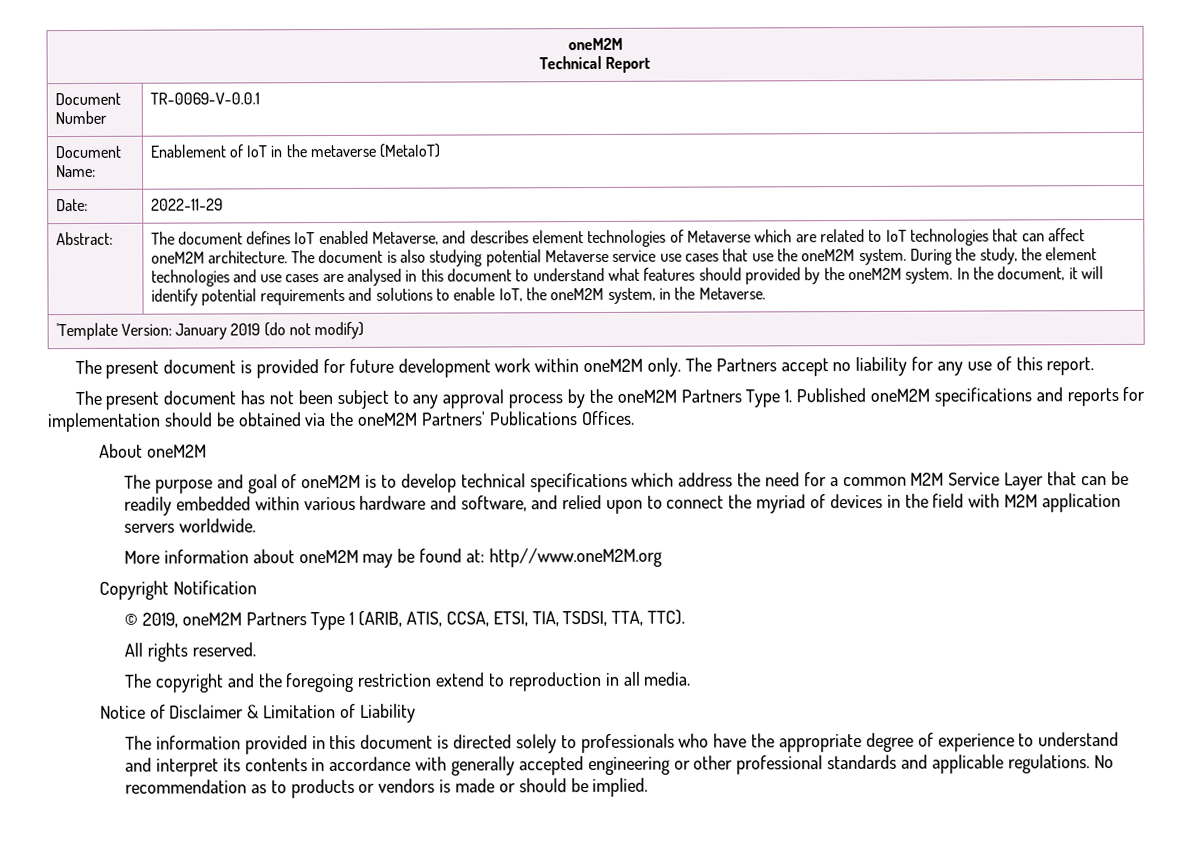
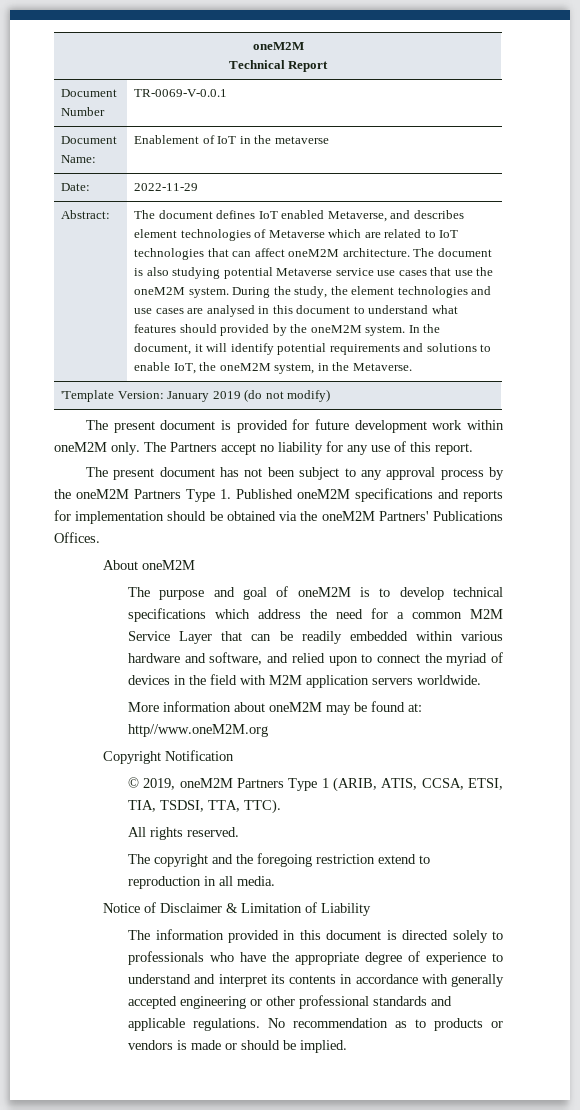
- Document Name: | Enablement of IoT in the metaverse (MetaIoT)
+ Document Name: | Enablement of IoT in the metaverse

